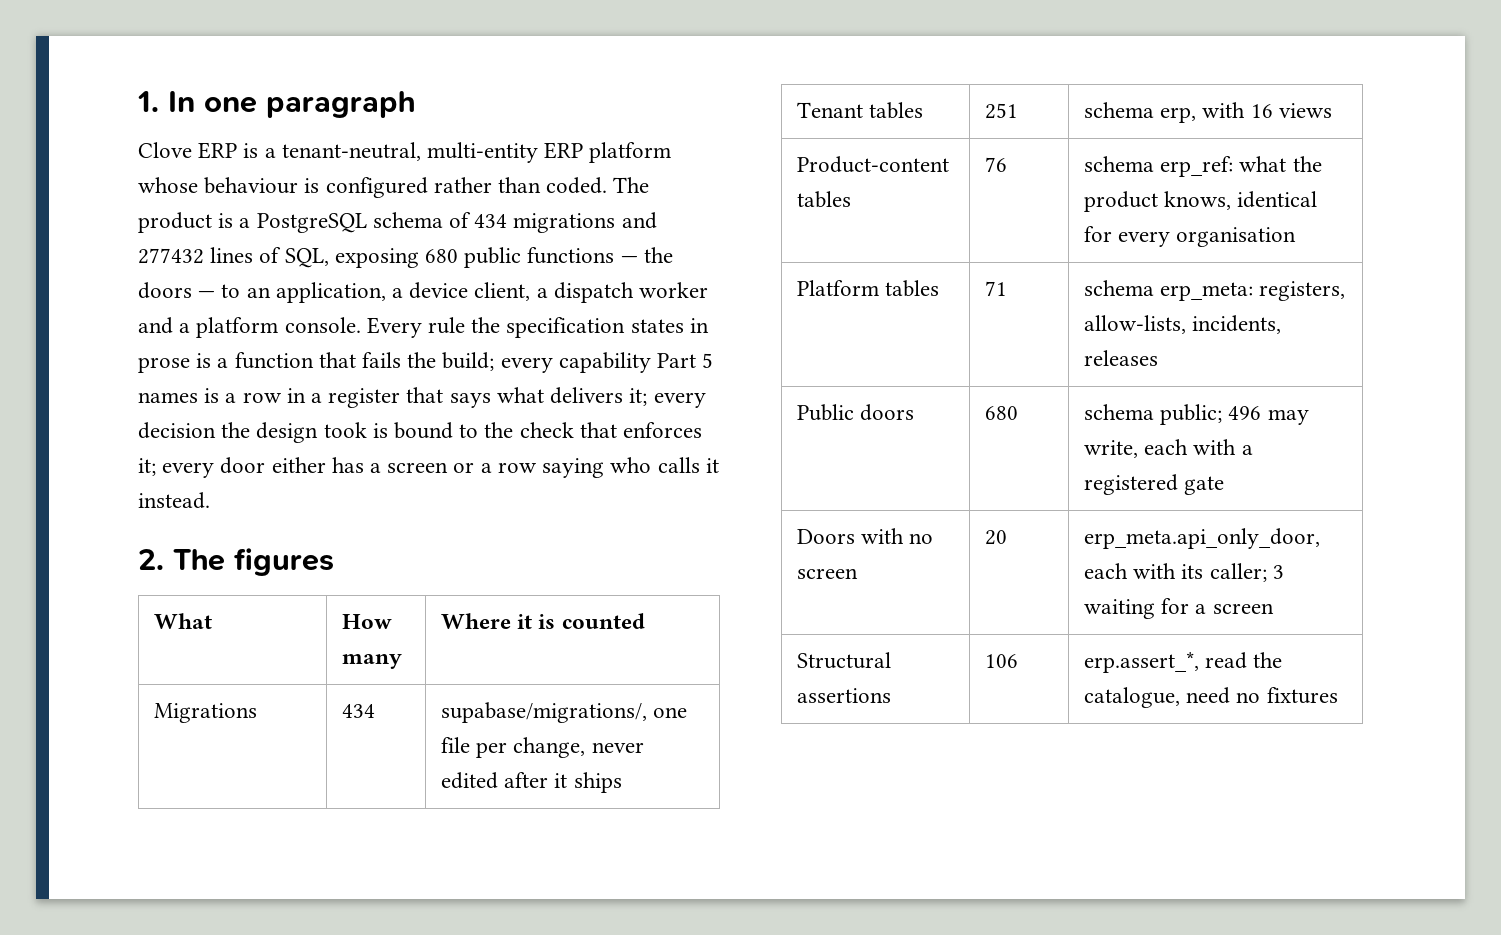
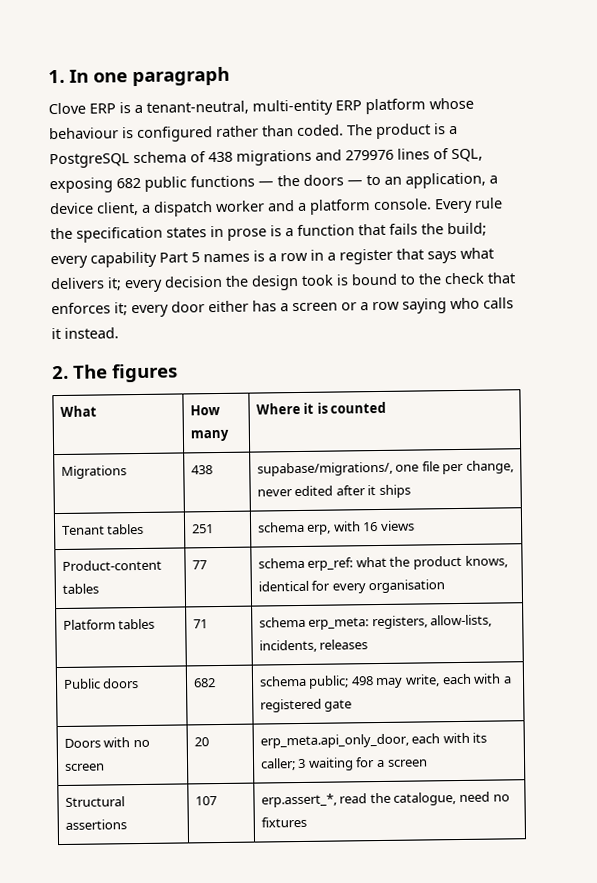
- The product is a PostgreSQL schema of 434 migrations and 277432 lines of SQL, exposing 680 public functions — the doors — to an application, a device client, a dispatch worker and a platform console.
+ The product is a PostgreSQL schema of 438 migrations and 279976 lines of SQL, exposing 682 public functions — the doors — to an application, a device client, a dispatch worker and a platform console.
- Migrations | 434 | supabase/migrations/, one file per change, never edited after it ships
+ Migrations | 438 | supabase/migrations/, one file per change, never edited after it ships
- Product-content tables | 76 | schema erp_ref: what the product knows, identical for every organisation
+ Product-content tables | 77 | schema erp_ref: what the product knows, identical for every organisation
- Public doors | 680 | schema public; 496 may write, each with a registered gate
+ Public doors | 682 | schema public; 498 may write, each with a registered gate
- Structural assertions | 106 | erp.assert_*, read the catalogue, need no fixtures
+ Structural assertions | 107 | erp.assert_*, read the catalogue, need no fixtures

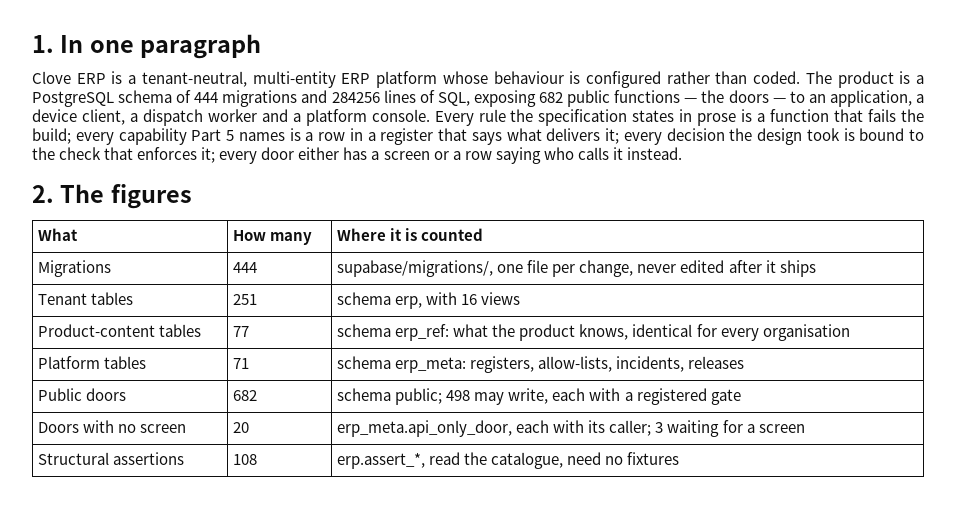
- The product is a PostgreSQL schema of 438 migrations and 279976 lines of SQL, exposing 682 public functions — the doors — to an application, a device client, a dispatch worker and a platform console.
+ The product is a PostgreSQL schema of 444 migrations and 284256 lines of SQL, exposing 682 public functions — the doors — to an application, a device client, a dispatch worker and a platform console.
- Migrations | 438 | supabase/migrations/, one file per change, never edited after it ships
+ Migrations | 444 | supabase/migrations/, one file per change, never edited after it ships
- Structural assertions | 107 | erp.assert_*, read the catalogue, need no fixtures
+ Structural assertions | 108 | erp.assert_*, read the catalogue, need no fixtures

